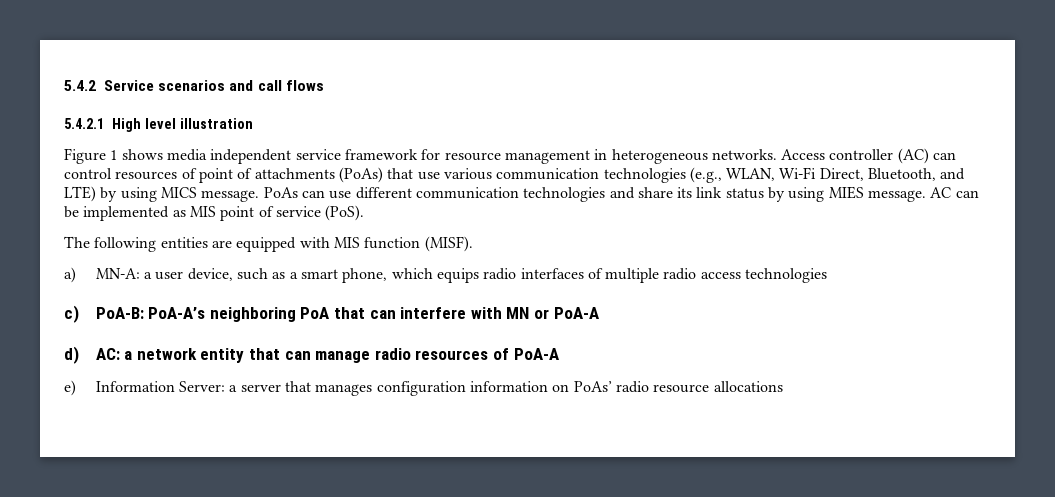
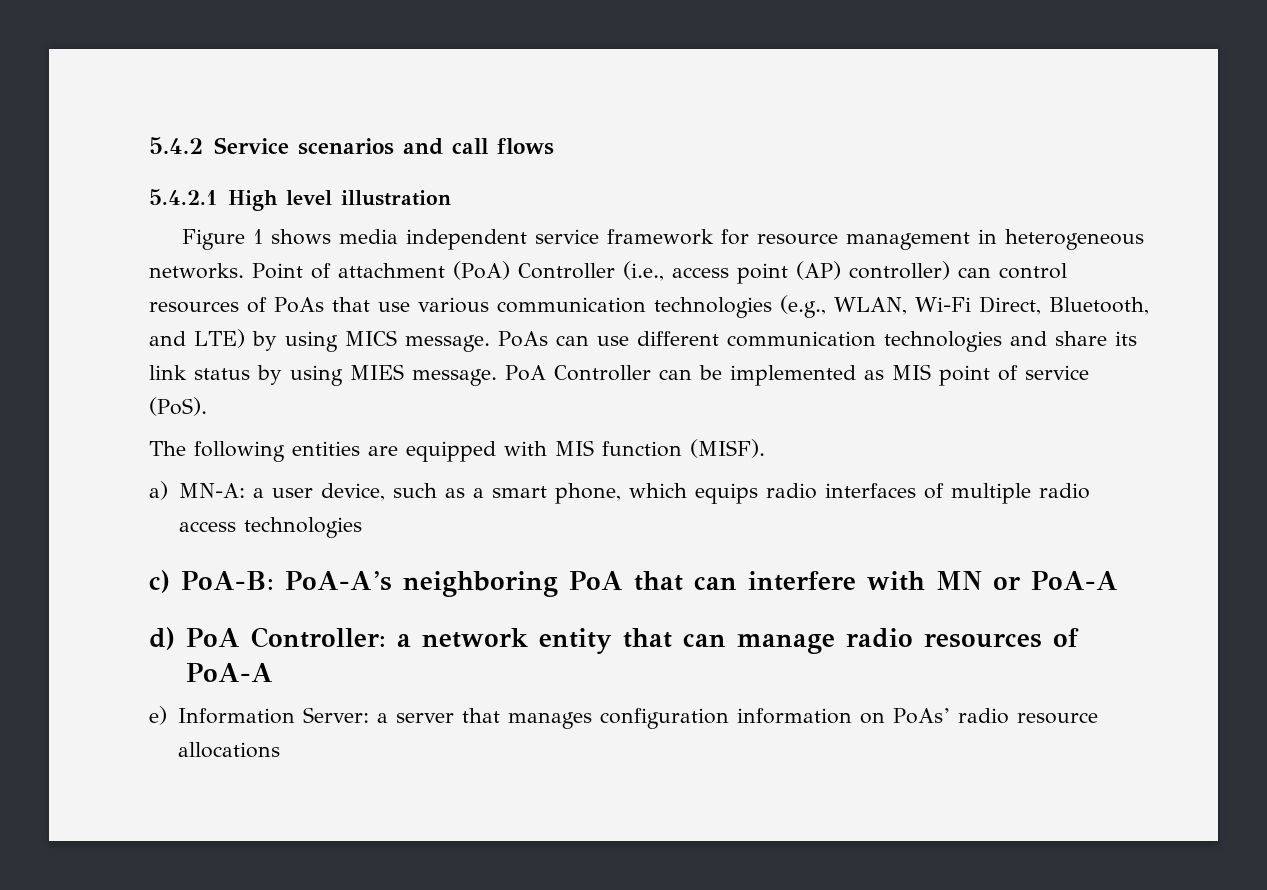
- Access controller (AC) can control resources of point of attachments (PoAs) that use various communication technologies (e.g., WLAN, Wi-Fi Direct, Bluetooth, and LTE) by using MICS message.
+ Point of attachment (PoA) Controller (i.e., access point (AP) controller) can control resources of PoAs that use various communication technologies (e.g., WLAN, Wi-Fi Direct, Bluetooth, and LTE) by using MICS message.
- AC can be implemented as MIS point of service (PoS).
+ PoA Controller can be implemented as MIS point of service (PoS).
- d) AC: a network entity that can manage radio resources of PoA-A
+ d) PoA Controller: a network entity that can manage radio resources of PoA-A

